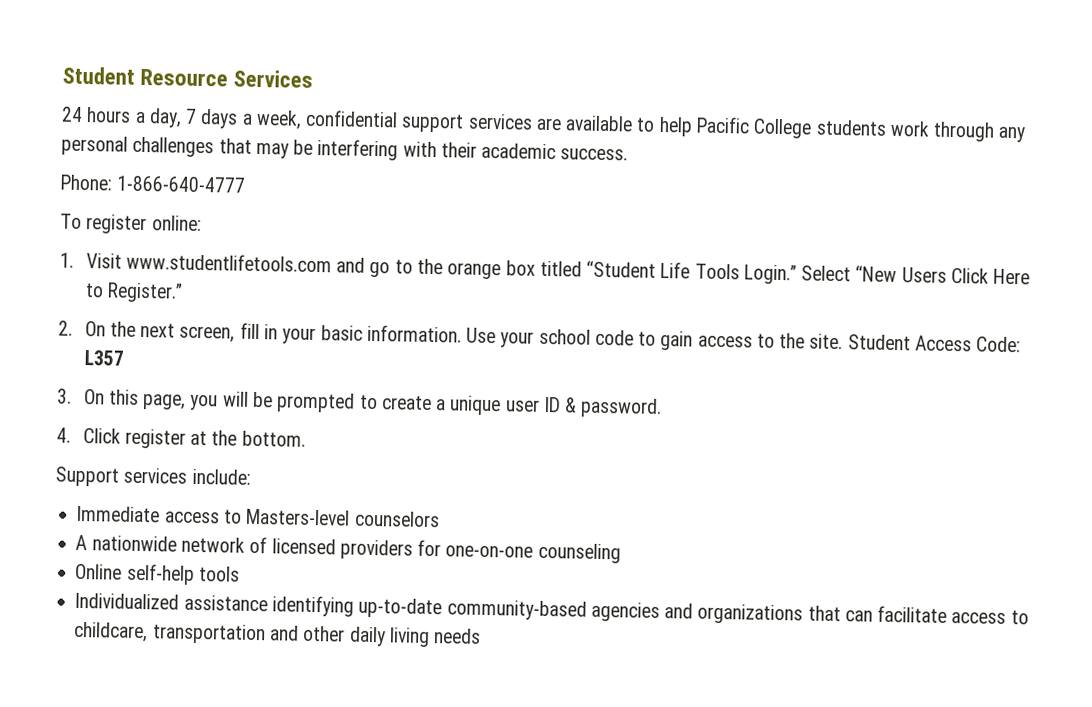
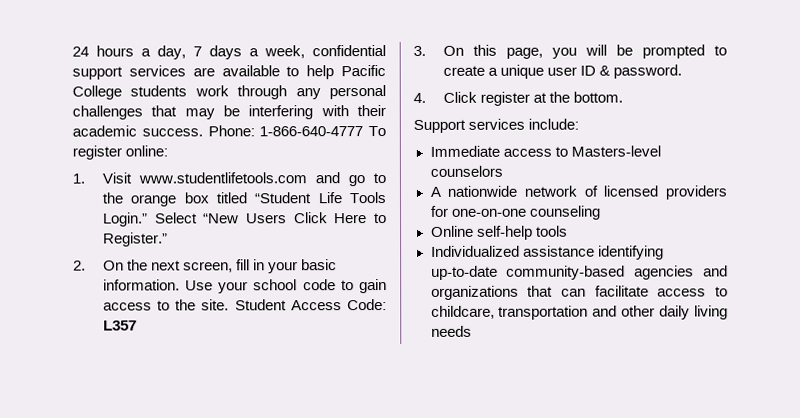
- Student Resource Services
- 24 hours a day, 7 days a week, confidential support services are available to help Pacific College students work through any personal challenges that may be interfering with their academic success.
- Phone: 1-866-640-4777
- To register online:
+ 24 hours a day, 7 days a week, confidential support services are available to help Pacific College students work through any personal challenges that may be interfering with their academic success. Phone: 1-866-640-4777 To register online:

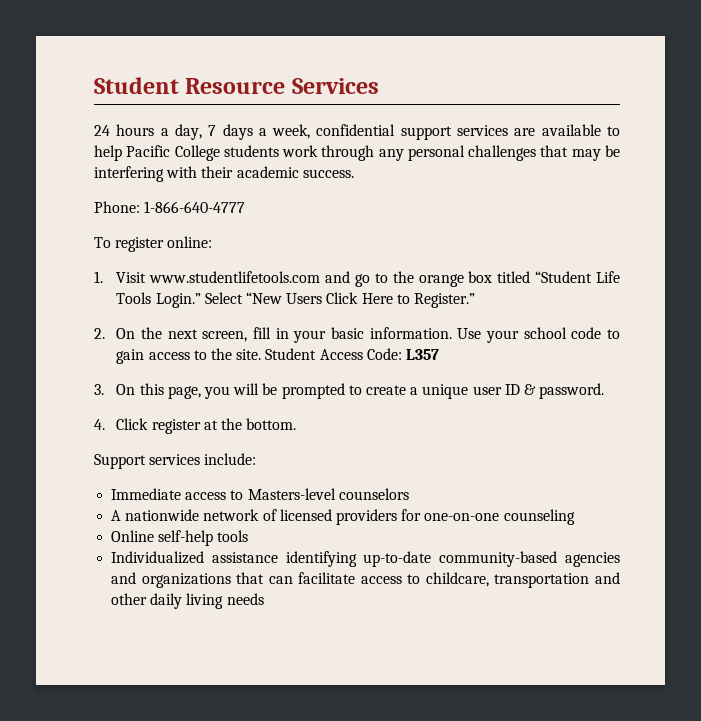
+ Student Resource Services
- 24 hours a day, 7 days a week, confidential support services are available to help Pacific College students work through any personal challenges that may be interfering with their academic success. Phone: 1-866-640-4777 To register online:
+ 24 hours a day, 7 days a week, confidential support services are available to help Pacific College students work through any personal challenges that may be interfering with their academic success.
+ Phone: 1-866-640-4777
+ To register online:

